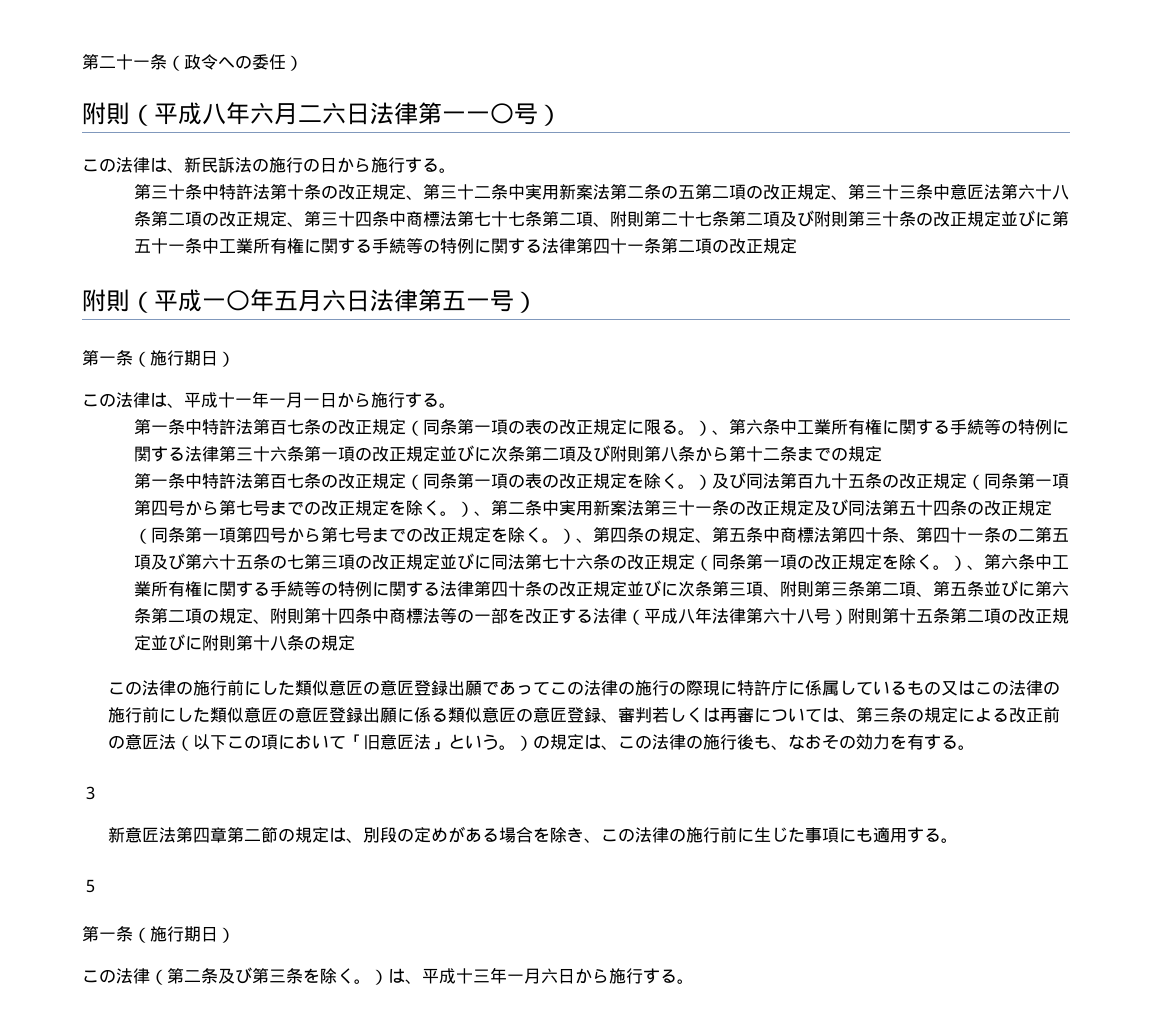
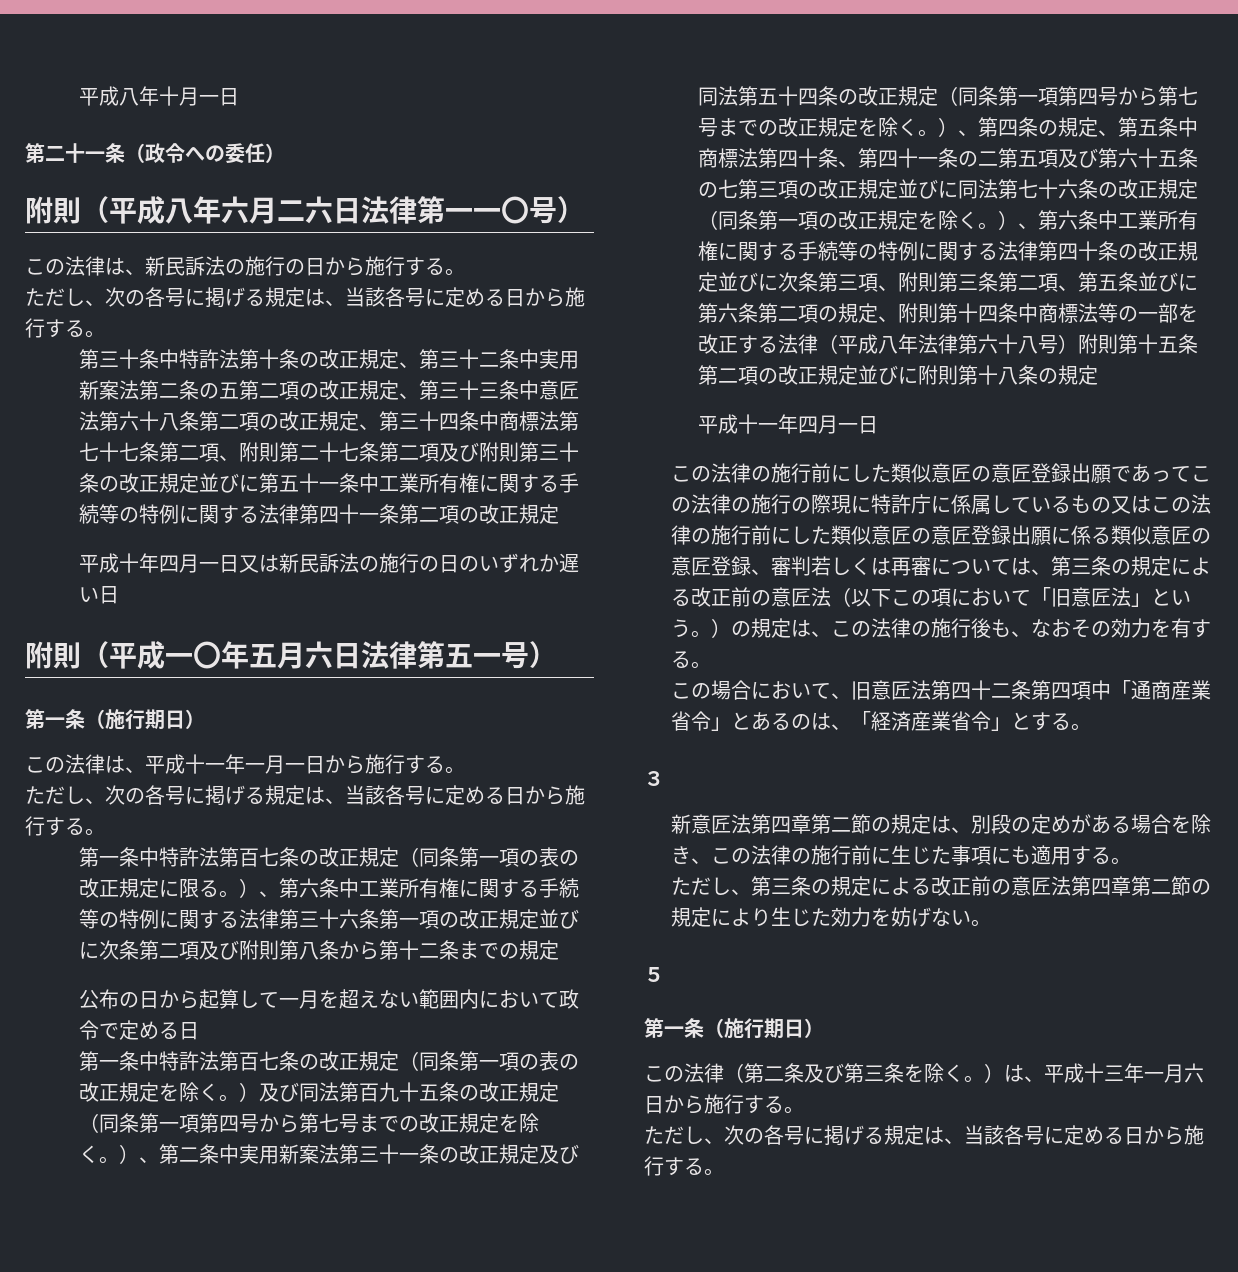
+ 平成八年十月一日
  この法律は、新民訴法の施行の日から施行する。
+ ただし、次の各号に掲げる規定は、当該各号に定める日から施行する。
+ 平成十年四月一日又は新民訴法の施行の日のいずれか遅い日
  この法律は、平成十一年一月一日から施行する。
+ ただし、次の各号に掲げる規定は、当該各号に定める日から施行する。
+ 公布の日から起算して一月を超えない範囲内において政令で定める日
+ 平成十一年四月一日
+ この場合において、旧意匠法第四十二条第四項中「通商産業省令」とあるのは、「経済産業省令」とする。
+ ただし、第三条の規定による改正前の意匠法第四章第二節の規定により生じた効力を妨げない。
  この法律（第二条及び第三条を除く。）は、平成十三年一月六日から施行する。
+ ただし、次の各号に掲げる規定は、当該各号に定める日から施行する。

